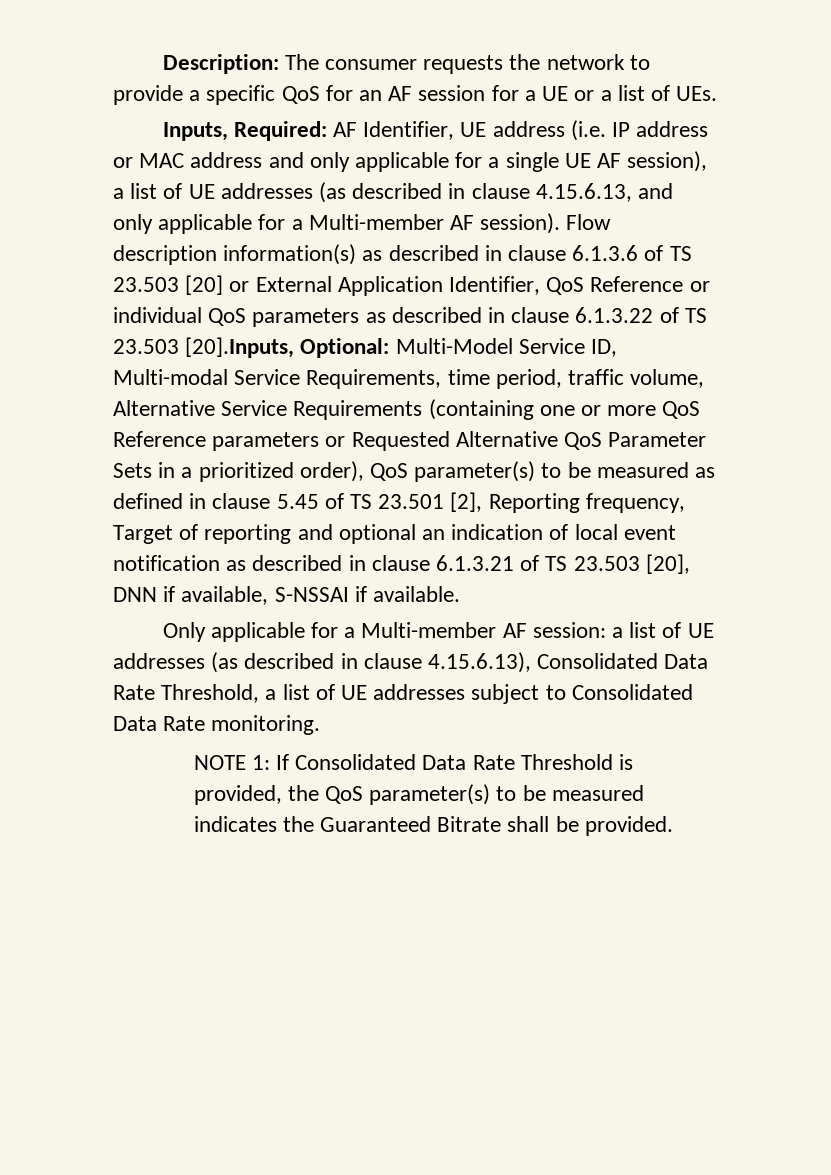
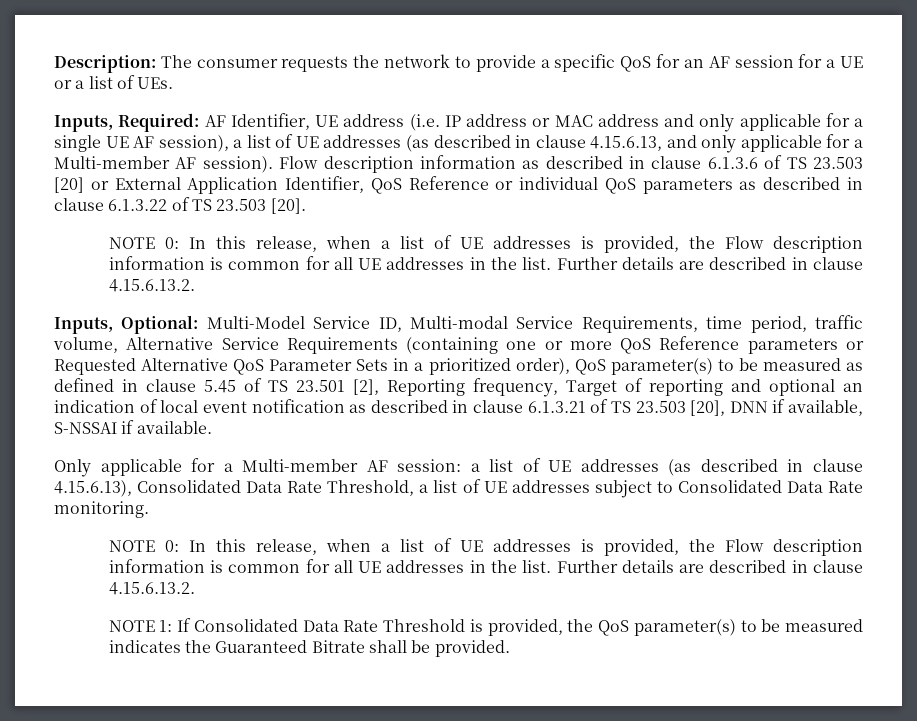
- Flow description information(s) as described in clause 6.1.3.6 of TS 23.503 [20] or External Application Identifier, QoS Reference or individual QoS parameters as described in clause 6.1.3.22 of TS 23.503 [20].Inputs, Optional:
+ Flow description information as described in clause 6.1.3.6 of TS 23.503 [20] or External Application Identifier, QoS Reference or individual QoS parameters as described in clause 6.1.3.22 of TS 23.503 [20].
+ NOTE 0: In this release, when a list of UE addresses is provided, the Flow description information is common for all UE addresses in the list. Further details are described in clause 4.15.6.13.2.
+ Inputs, Optional:
  Only applicable for a Multi-member AF session: a list of UE addresses (as described in clause 4.15.6.13), Consolidated Data Rate Threshold, a list of UE addresses subject to Consolidated Data Rate monitoring.
+ NOTE 0: In this release, when a list of UE addresses is provided, the Flow description information is common for all UE addresses in the list. Further details are described in clause 4.15.6.13.2.

